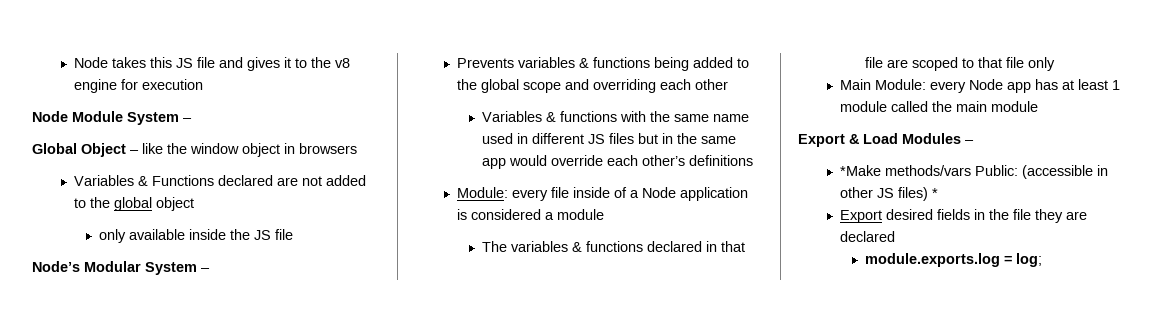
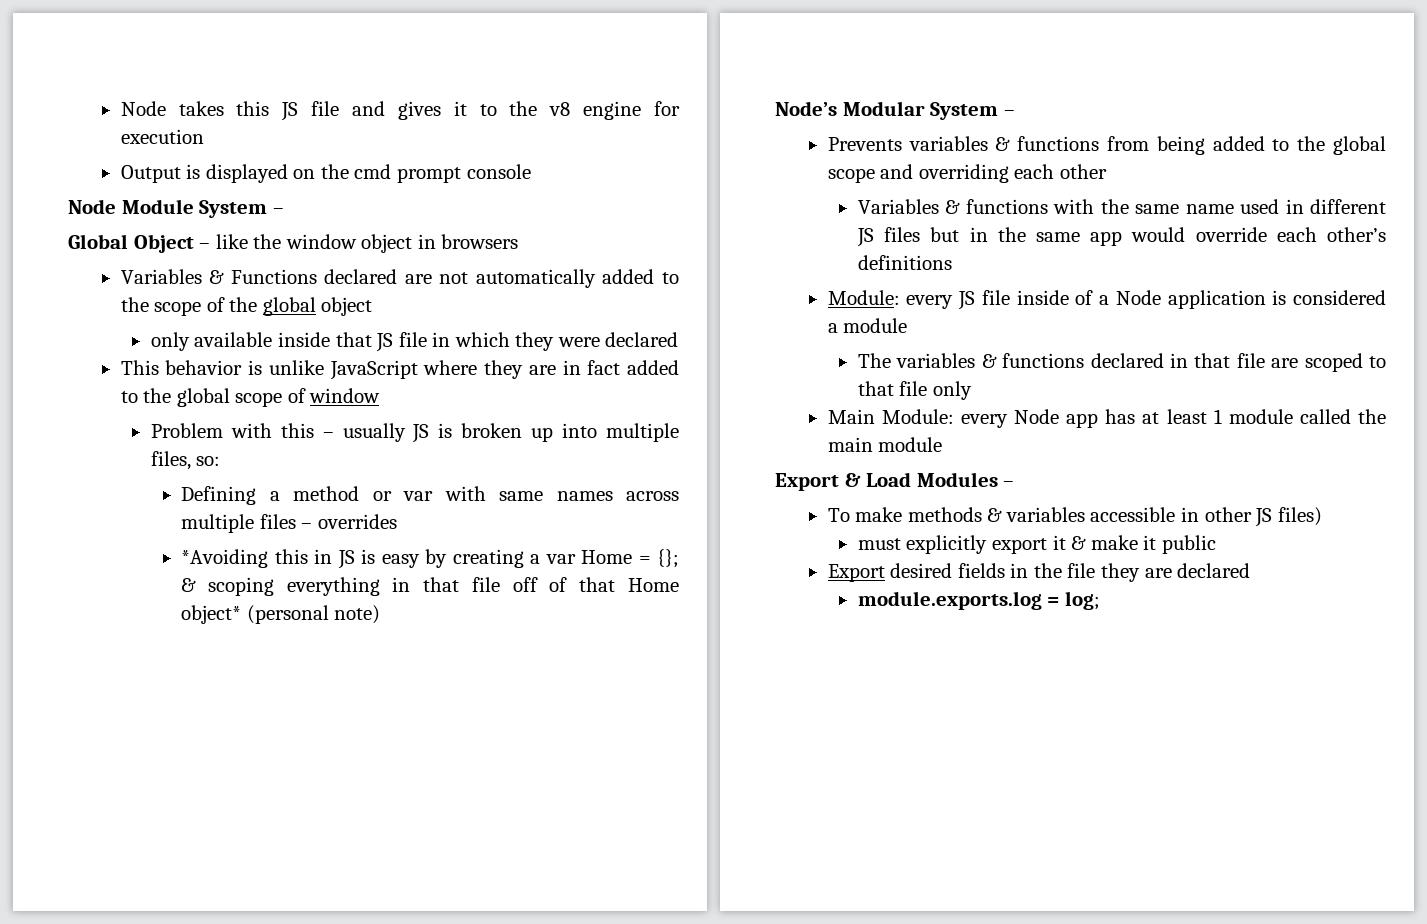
+ Output is displayed on the cmd prompt console
- Variables & Functions declared are not added to the global object
+ Variables & Functions declared are not automatically added to the scope of the global object
- only available inside the JS file
+ only available inside that JS file in which they were declared
+ This behavior is unlike JavaScript where they are in fact added to the global scope of window
+ Problem with this – usually JS is broken up into multiple files, so:
+ Defining a method or var with same names across multiple files – overrides
+ *Avoiding this in JS is easy by creating a var Home = {}; & scoping everything in that file off of that Home object* (personal note)
- Prevents variables & functions being added to the global scope and overriding each other
+ Prevents variables & functions from being added to the global scope and overriding each other
- Module: every file inside of a Node application is considered a module
+ Module: every JS file inside of a Node application is considered a module
- *Make methods/vars Public: (accessible in other JS files) *
+ To make methods & variables accessible in other JS files)
+ must explicitly export it & make it public

